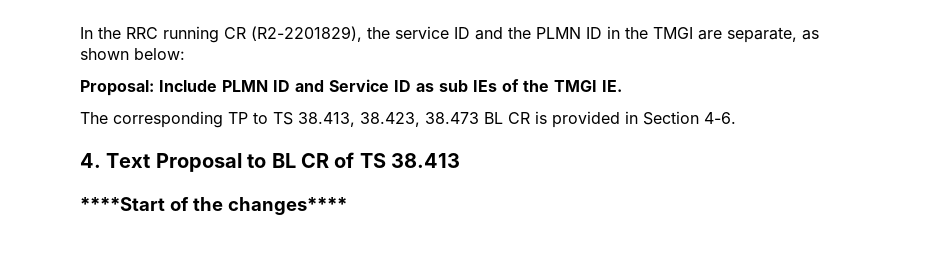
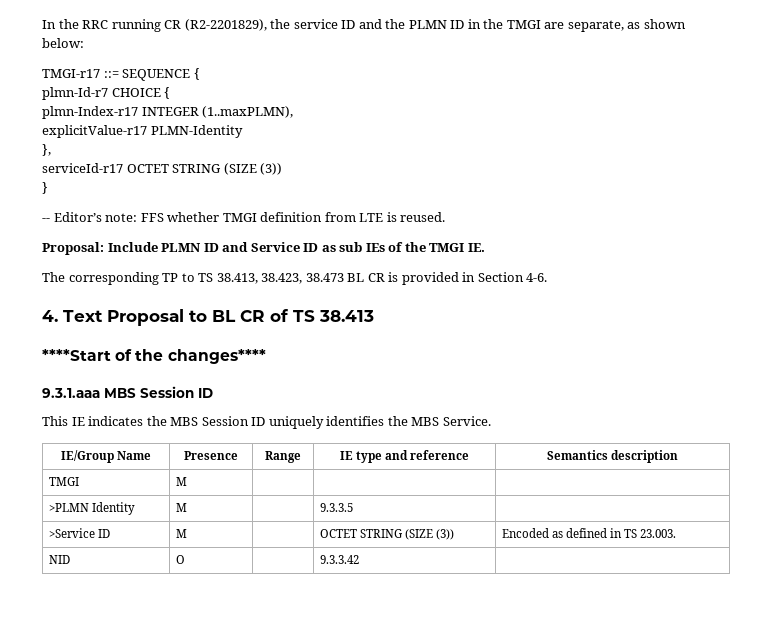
+ TMGI-r17 ::= SEQUENCE {
+ plmn-Id-r7 CHOICE {
+ plmn-Index-r17 INTEGER (1..maxPLMN),
+ explicitValue-r17 PLMN-Identity
+ },
+ serviceId-r17 OCTET STRING (SIZE (3))
+ }
+ -- Editor’s note: FFS whether TMGI definition from LTE is reused.
+ 9.3.1.aaa MBS Session ID
+ This IE indicates the MBS Session ID uniquely identifies the MBS Service.
+ IE/Group Name | Presence | Range | IE type and reference | Semantics description
+ TMGI | M | | |
+ >PLMN Identity | M | | 9.3.3.5 |
+ >Service ID | M | | OCTET STRING (SIZE (3)) | Encoded as defined in TS 23.003.
+ NID | O | | 9.3.3.42 |

